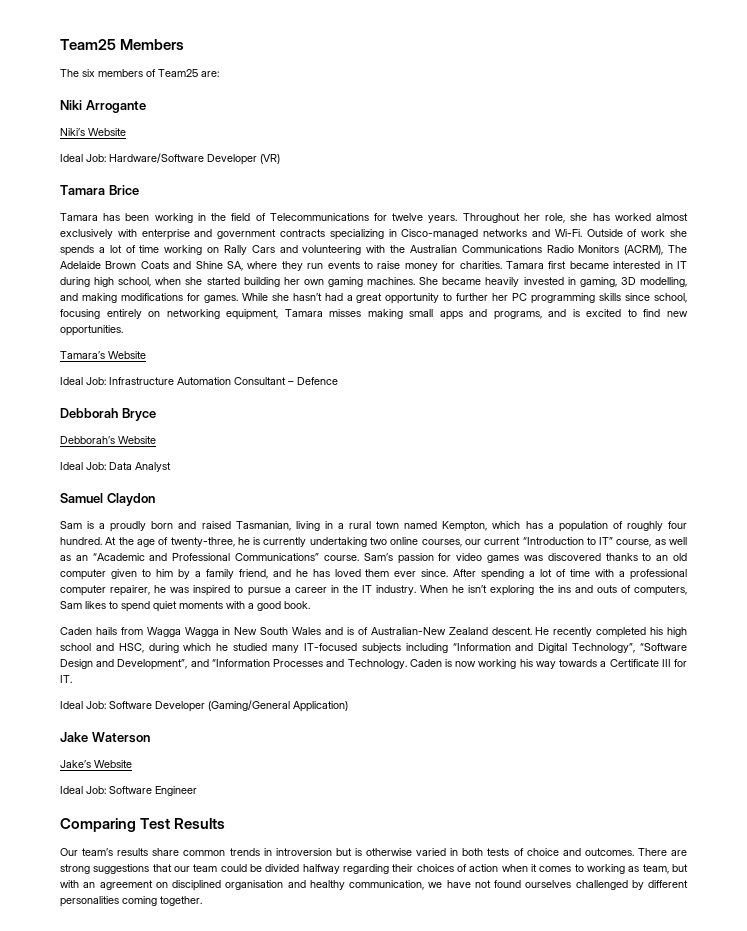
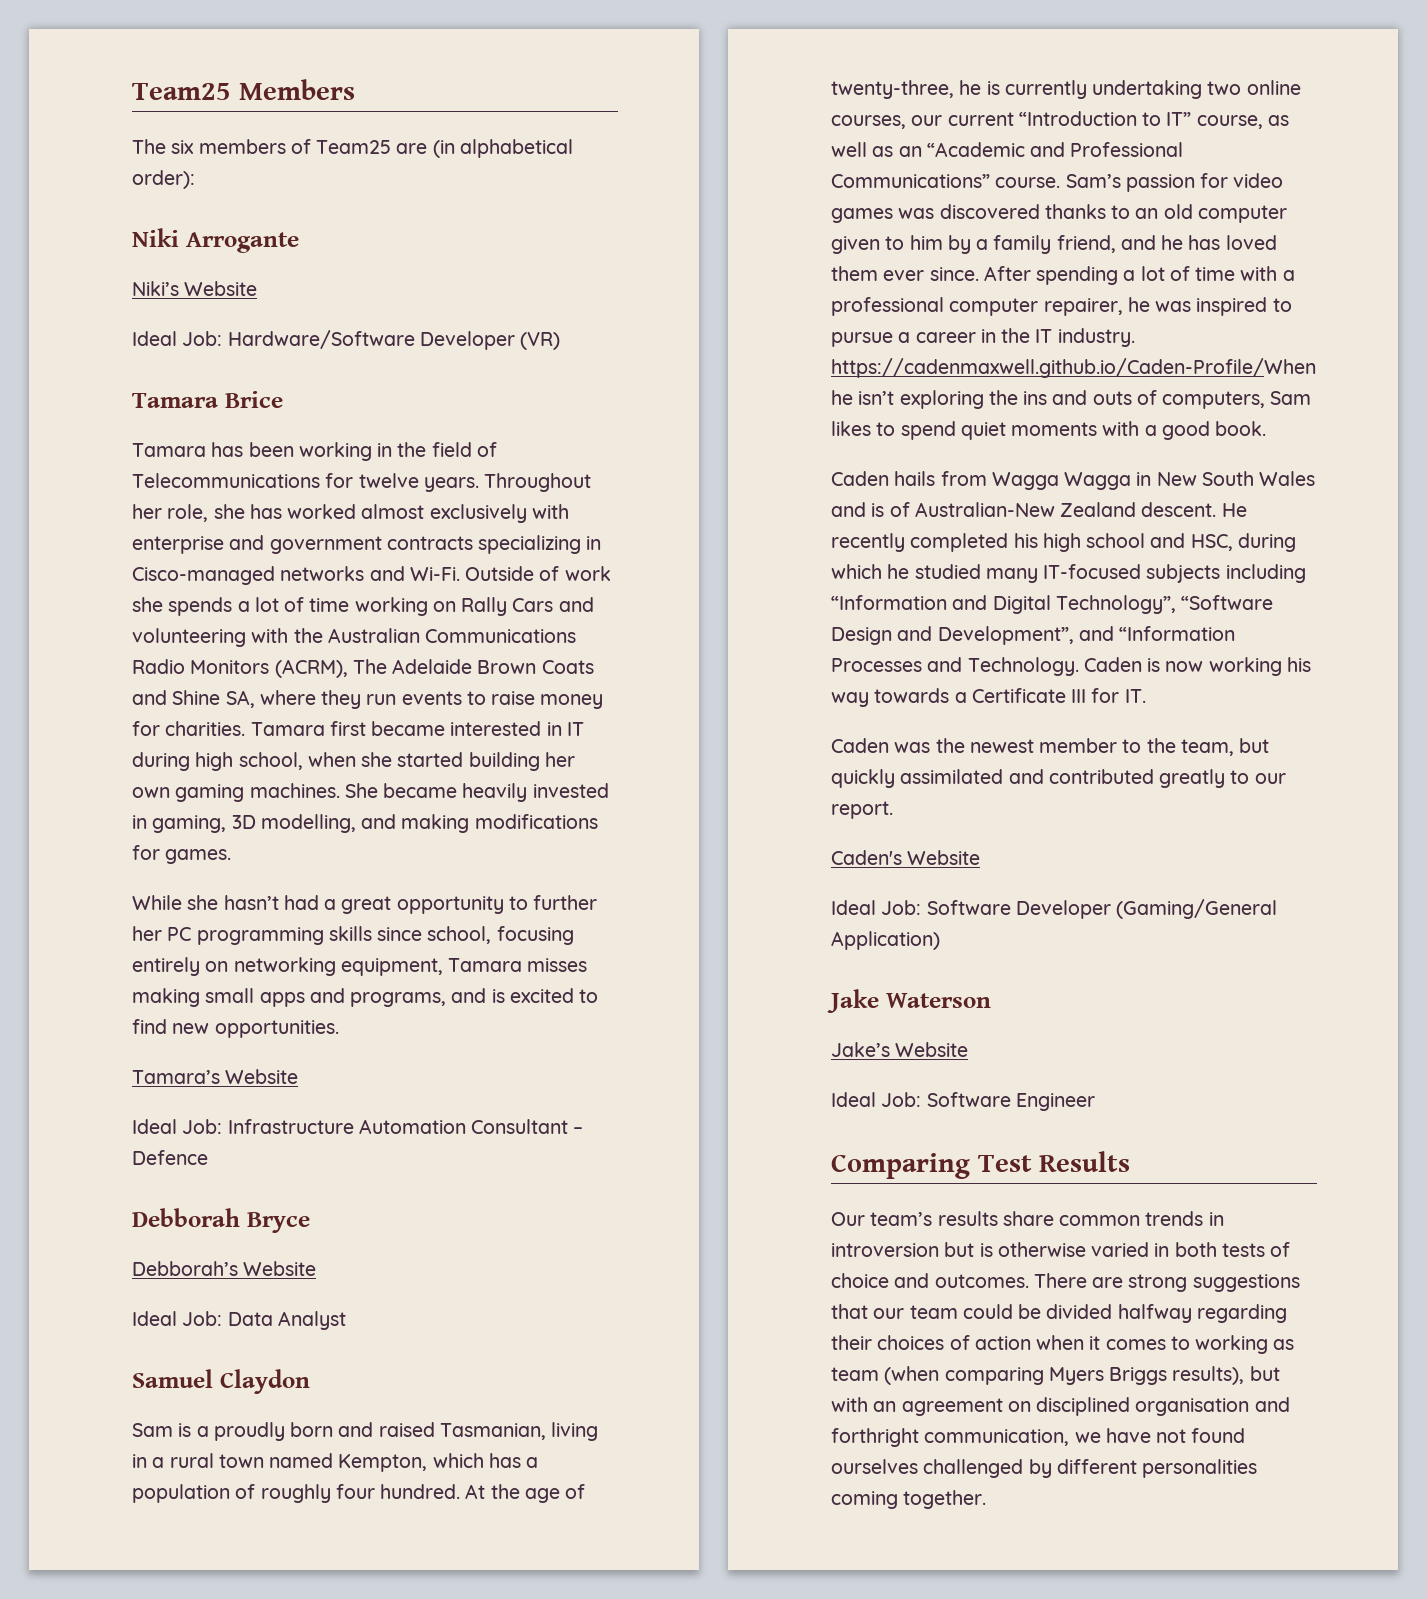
- The six members of Team25 are:
+ The six members of Team25 are (in alphabetical order):
- She became heavily invested in gaming, 3D modelling, and making modifications for games. While she hasn’t had a great opportunity to further her PC programming skills since school, focusing entirely on networking equipment, Tamara misses making small apps and programs, and is excited to find new opportunities.
+ She became heavily invested in gaming, 3D modelling, and making modifications for games.
+ While she hasn’t had a great opportunity to further her PC programming skills since school, focusing entirely on networking equipment, Tamara misses making small apps and programs, and is excited to find new opportunities.
- After spending a lot of time with a professional computer repairer, he was inspired to pursue a career in the IT industry. When he isn’t exploring the ins and outs of computers, Sam likes to spend quiet moments with a good book.
+ After spending a lot of time with a professional computer repairer, he was inspired to pursue a career in the IT industry. https://cadenmaxwell.github.io/Caden-Profile/When he isn’t exploring the ins and outs of computers, Sam likes to spend quiet moments with a good book.
+ Caden was the newest member to the team, but quickly assimilated and contributed greatly to our report.
+ Caden's Website
- There are strong suggestions that our team could be divided halfway regarding their choices of action when it comes to working as team, but with an agreement on disciplined organisation and healthy communication, we have not found ourselves challenged by different personalities coming together.
+ There are strong suggestions that our team could be divided halfway regarding their choices of action when it comes to working as team (when comparing Myers Briggs results), but with an agreement on disciplined organisation and forthright communication, we have not found ourselves challenged by different personalities coming together.

